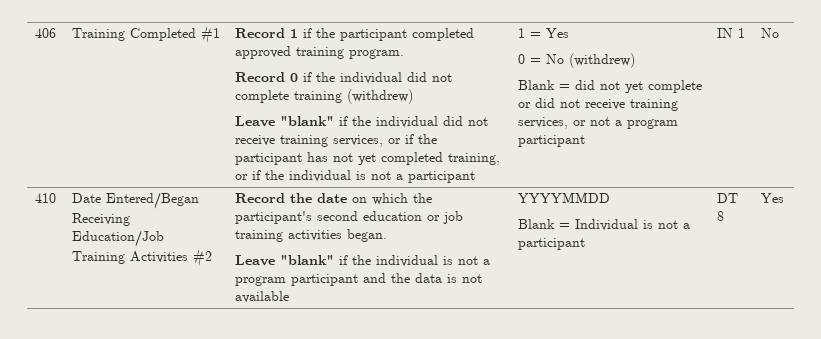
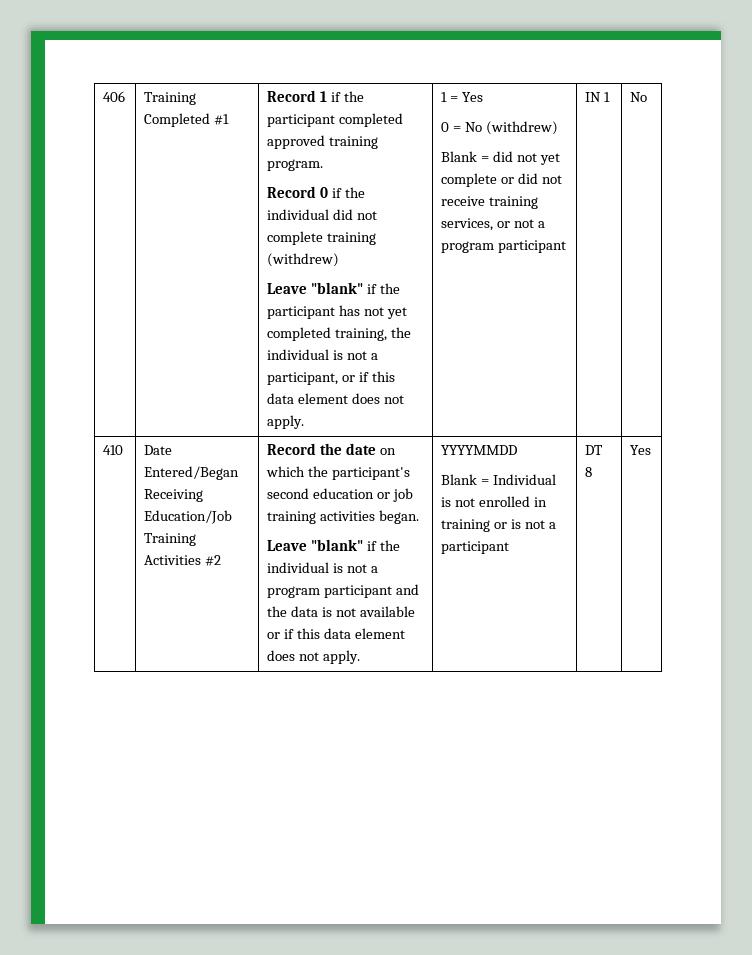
- Leave "blank" if the individual did not receive training services, or if the participant has not yet completed training, or if the individual is not a participant
+ Leave "blank" if the participant has not yet completed training, the individual is not a participant, or if this data element does not apply.
- Leave "blank" if the individual is not a program participant and the data is not available
+ Leave "blank" if the individual is not a program participant and the data is not available or if this data element does not apply.
- Blank = Individual is not a participant
+ Blank = Individual is not enrolled in training or is not a participant

